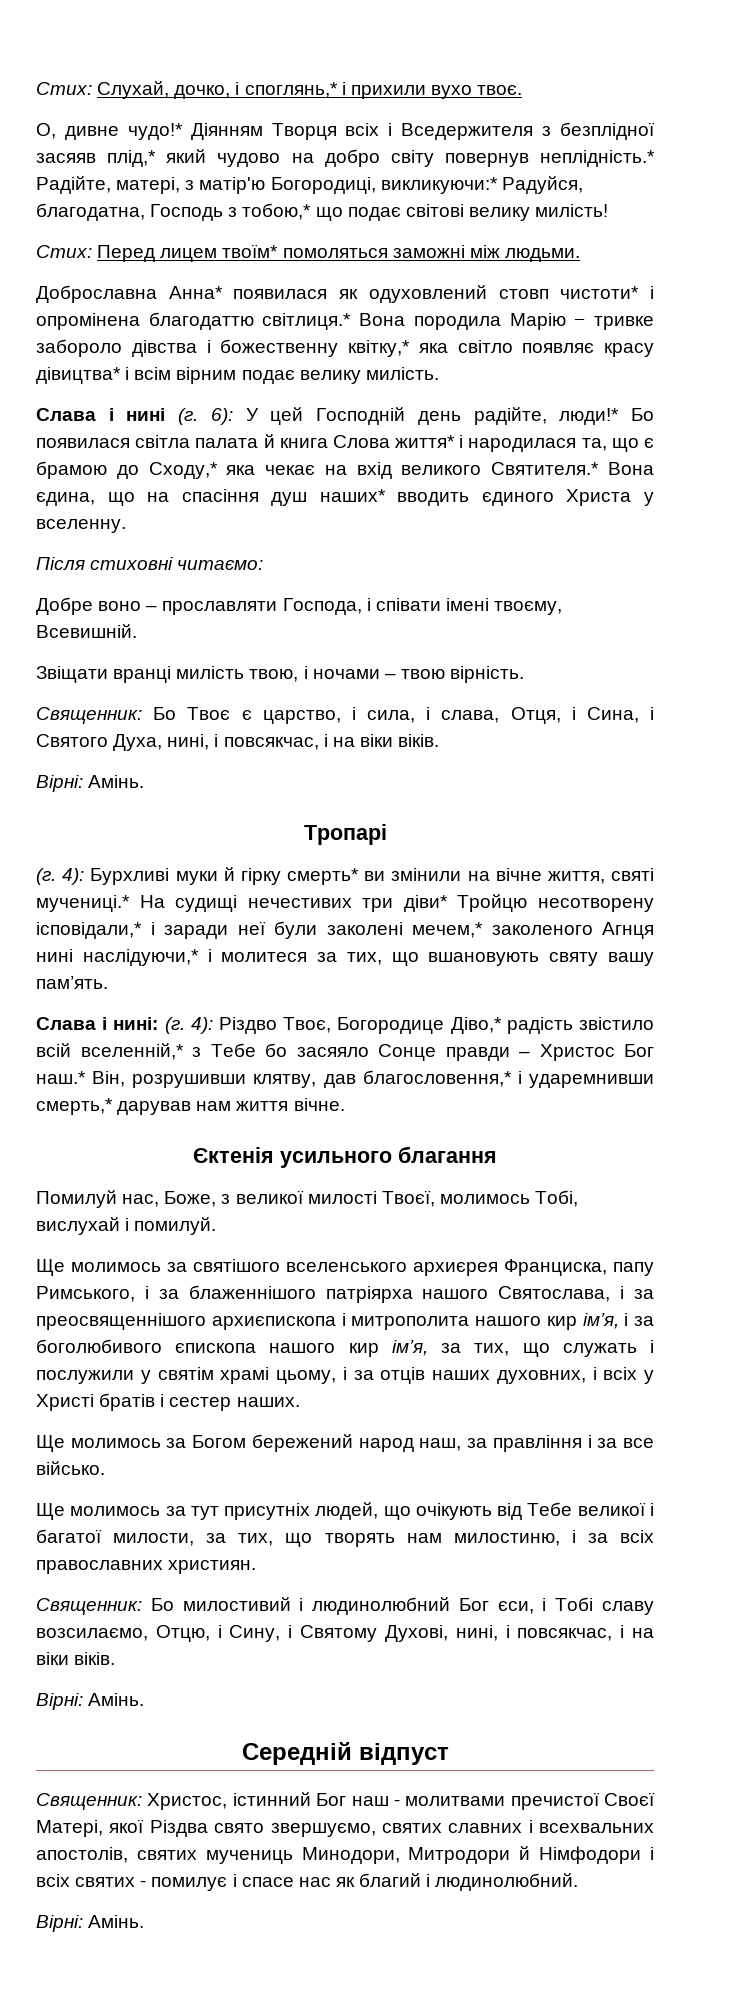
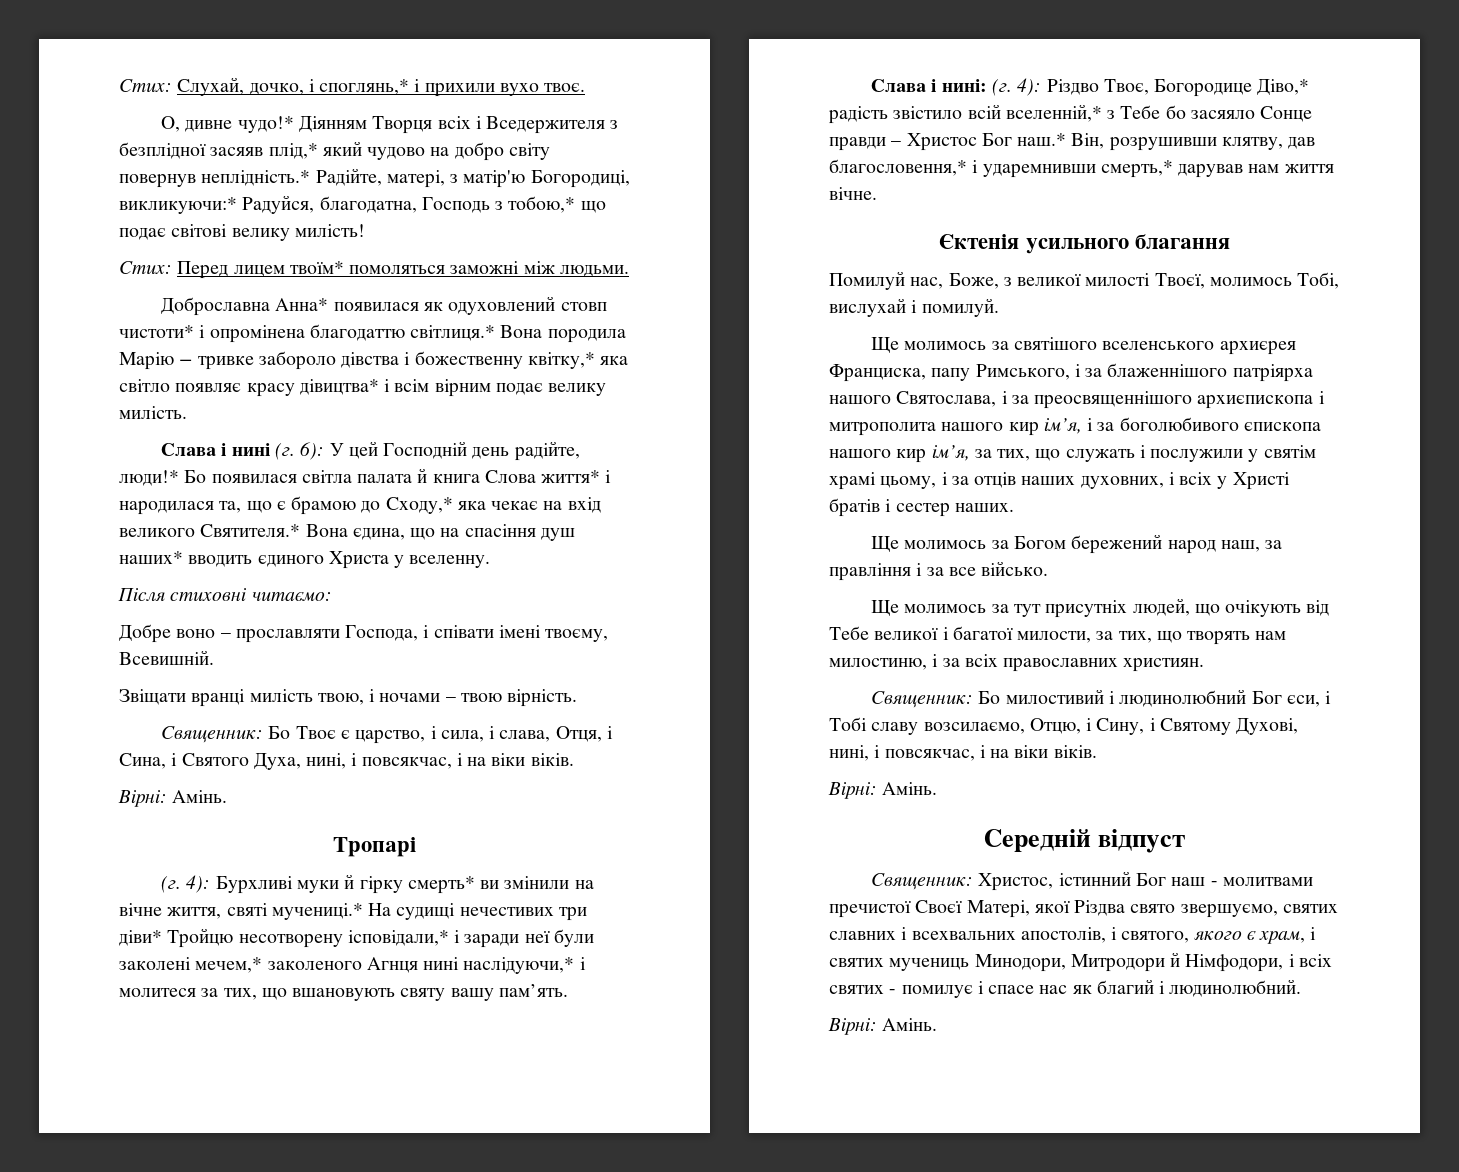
- Священник: Христос, істинний Бог наш - молитвами пречистої Своєї Матері, якої Різдва свято звершуємо, святих славних і всехвальних апостолів, святих мучениць Минодори, Митродори й Німфодори і всіх святих - помилує і спасе нас як благий і людинолюбний.
+ Священник: Христос, істинний Бог наш - молитвами пречистої Своєї Матері, якої Різдва свято звершуємо, святих славних і всехвальних апостолів, і святого, якого є храм, і святих мучениць Минодори, Митродори й Німфодори, і всіх святих - помилує і спасе нас як благий і людинолюбний.

